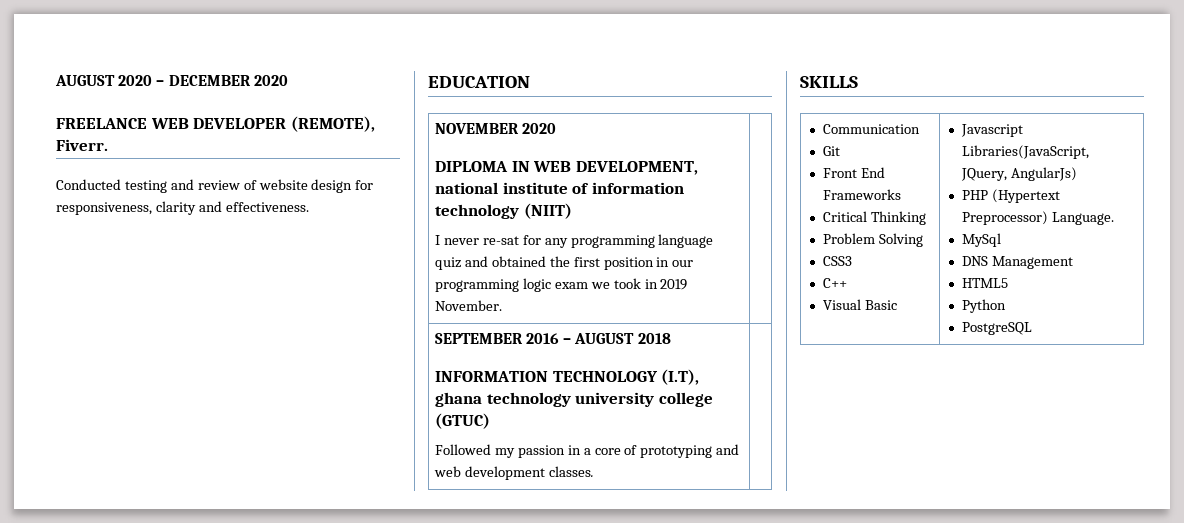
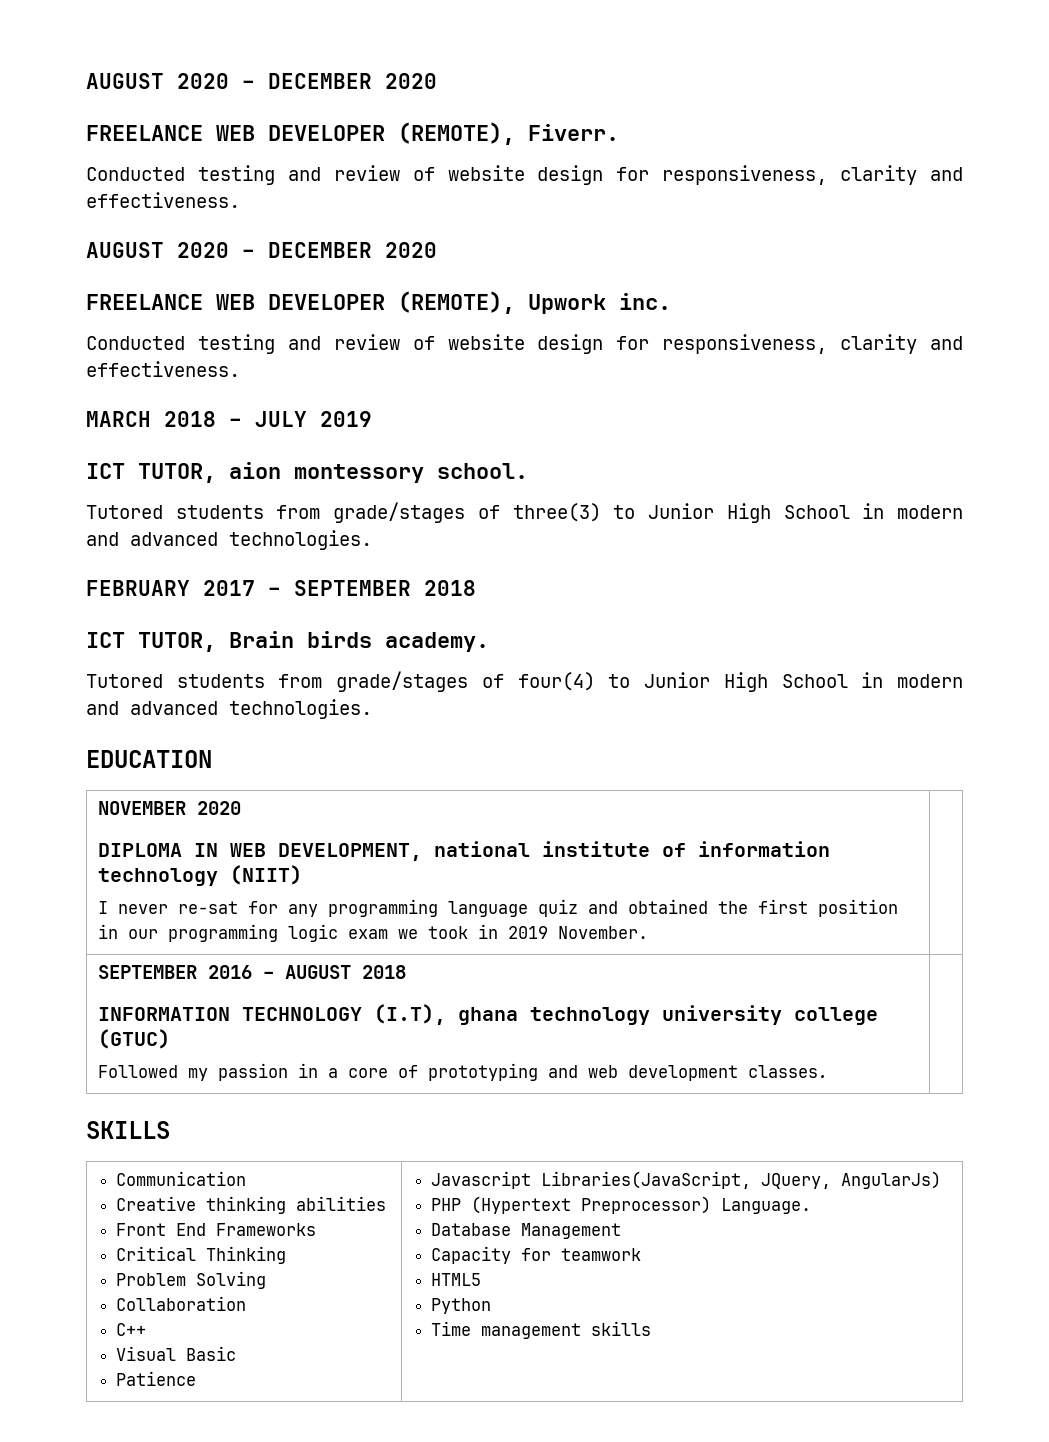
  FREELANCE WEB DEVELOPER (REMOTE), Fiverr.
  Conducted testing and review of website design for responsiveness, clarity and effectiveness.
+ AUGUST 2020 – DECEMBER 2020
+ FREELANCE WEB DEVELOPER (REMOTE), Upwork inc.
+ Conducted testing and review of website design for responsiveness, clarity and effectiveness.
+ MARCH 2018 – JULY 2019
+ ICT TUTOR, aion montessory school.
+ Tutored students from grade/stages of three(3) to Junior High School in modern and advanced technologies.
+ FEBRUARY 2017 – SEPTEMBER 2018
+ ICT TUTOR, Brain birds academy.
+ Tutored students from grade/stages of four(4) to Junior High School in modern and advanced technologies.
  Communication
- Git
+ Creative thinking abilities
  Front End Frameworks
  Critical Thinking
  Problem Solving
- CSS3
+ Collaboration
  C++
- Visual Basic | Javascript Libraries(JavaScript, JQuery, AngularJs)
+ Visual Basic
+ Patience | Javascript Libraries(JavaScript, JQuery, AngularJs)
  PHP (Hypertext Preprocessor) Language.
- MySql
- DNS Management
+ Database Management
+ Capacity for teamwork
  HTML5
  Python
- PostgreSQL
+ Time management skills

